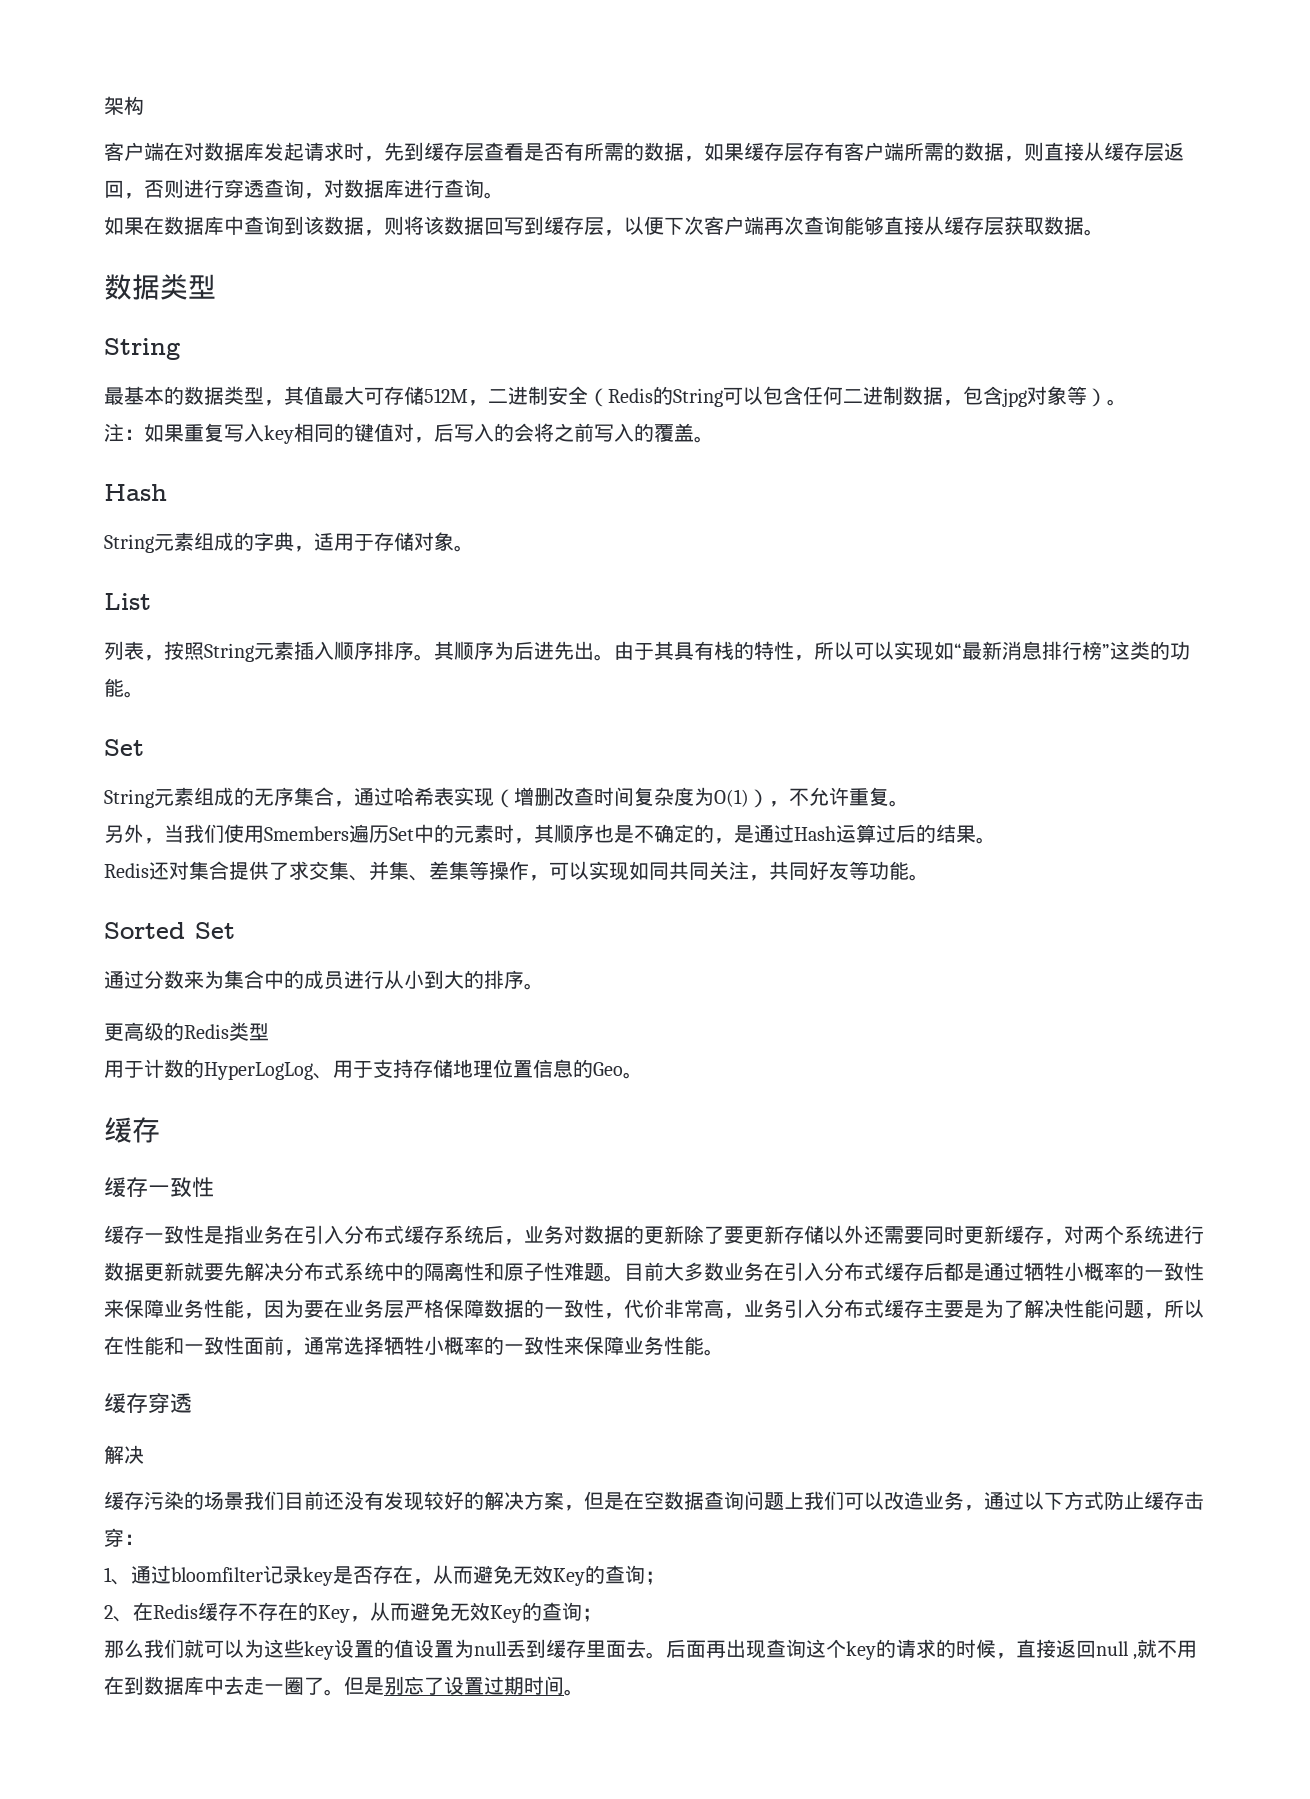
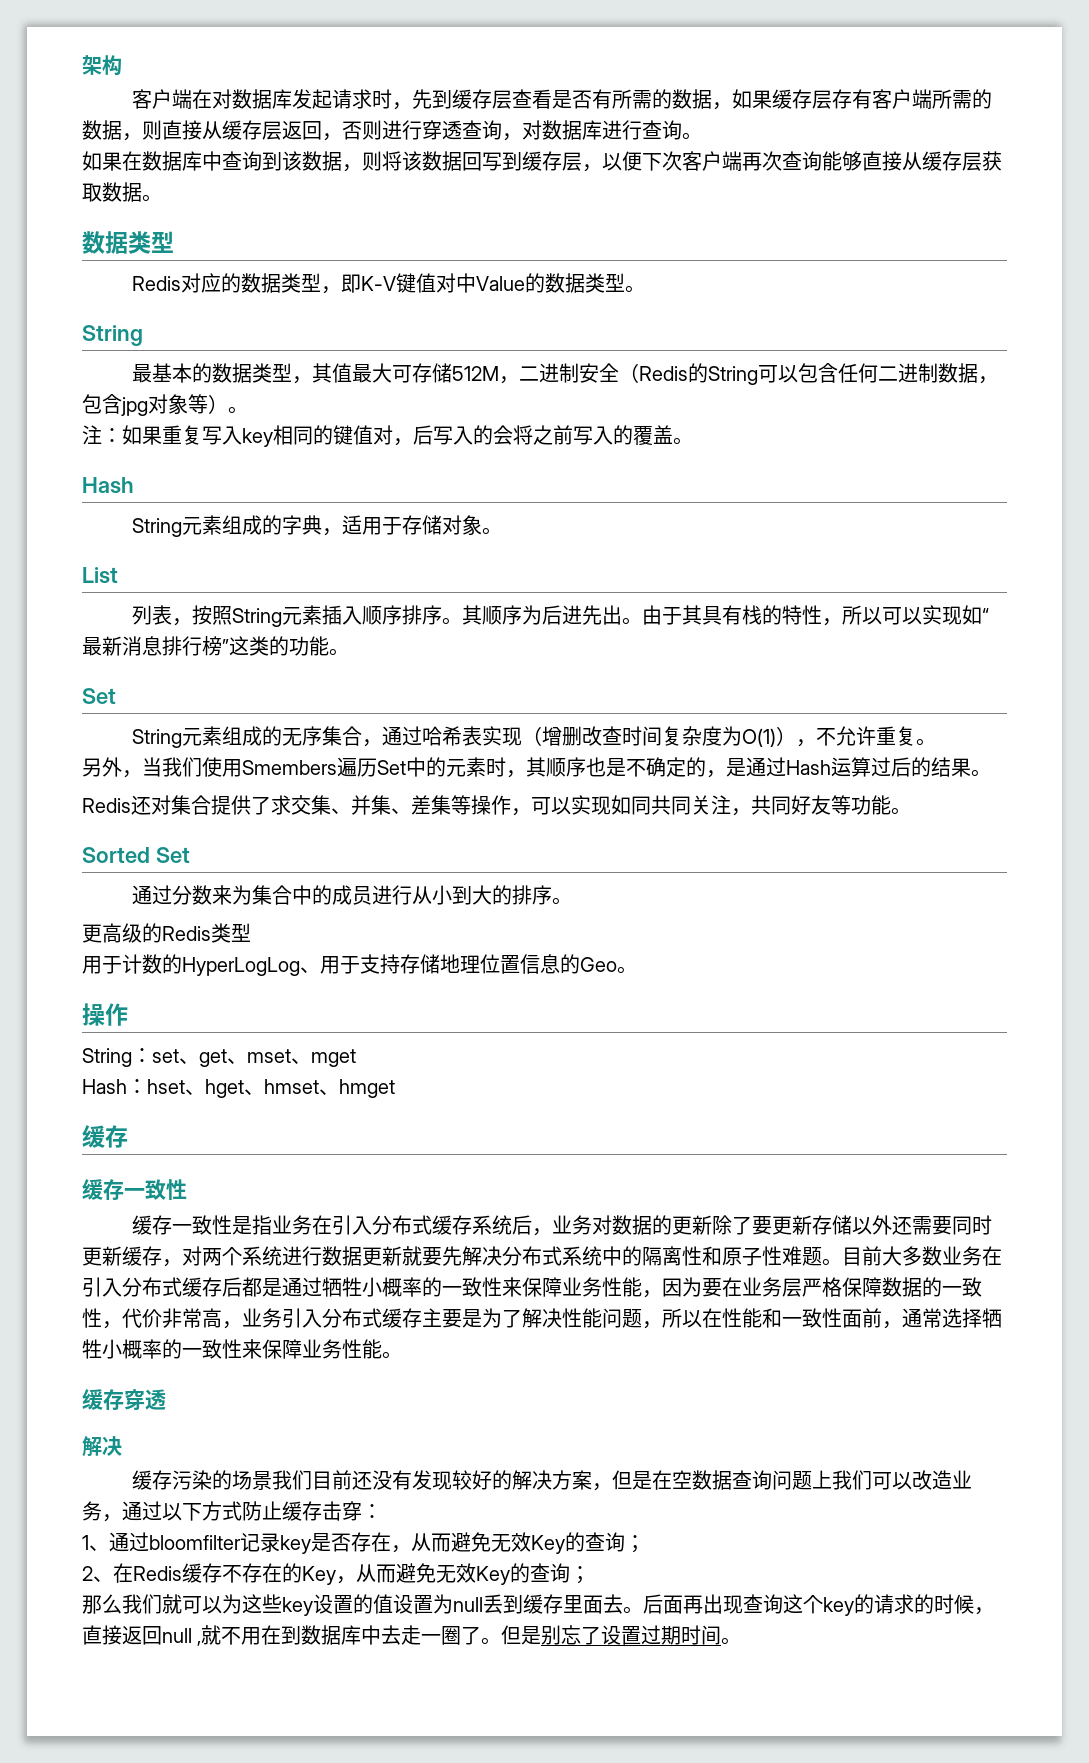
+ Redis对应的数据类型，即K-V键值对中Value的数据类型。
  用于计数的HyperLogLog、用于支持存储地理位置信息的Geo。
+ 操作
+ String：set、get、mset、mget
+ Hash：hset、hget、hmset、hmget

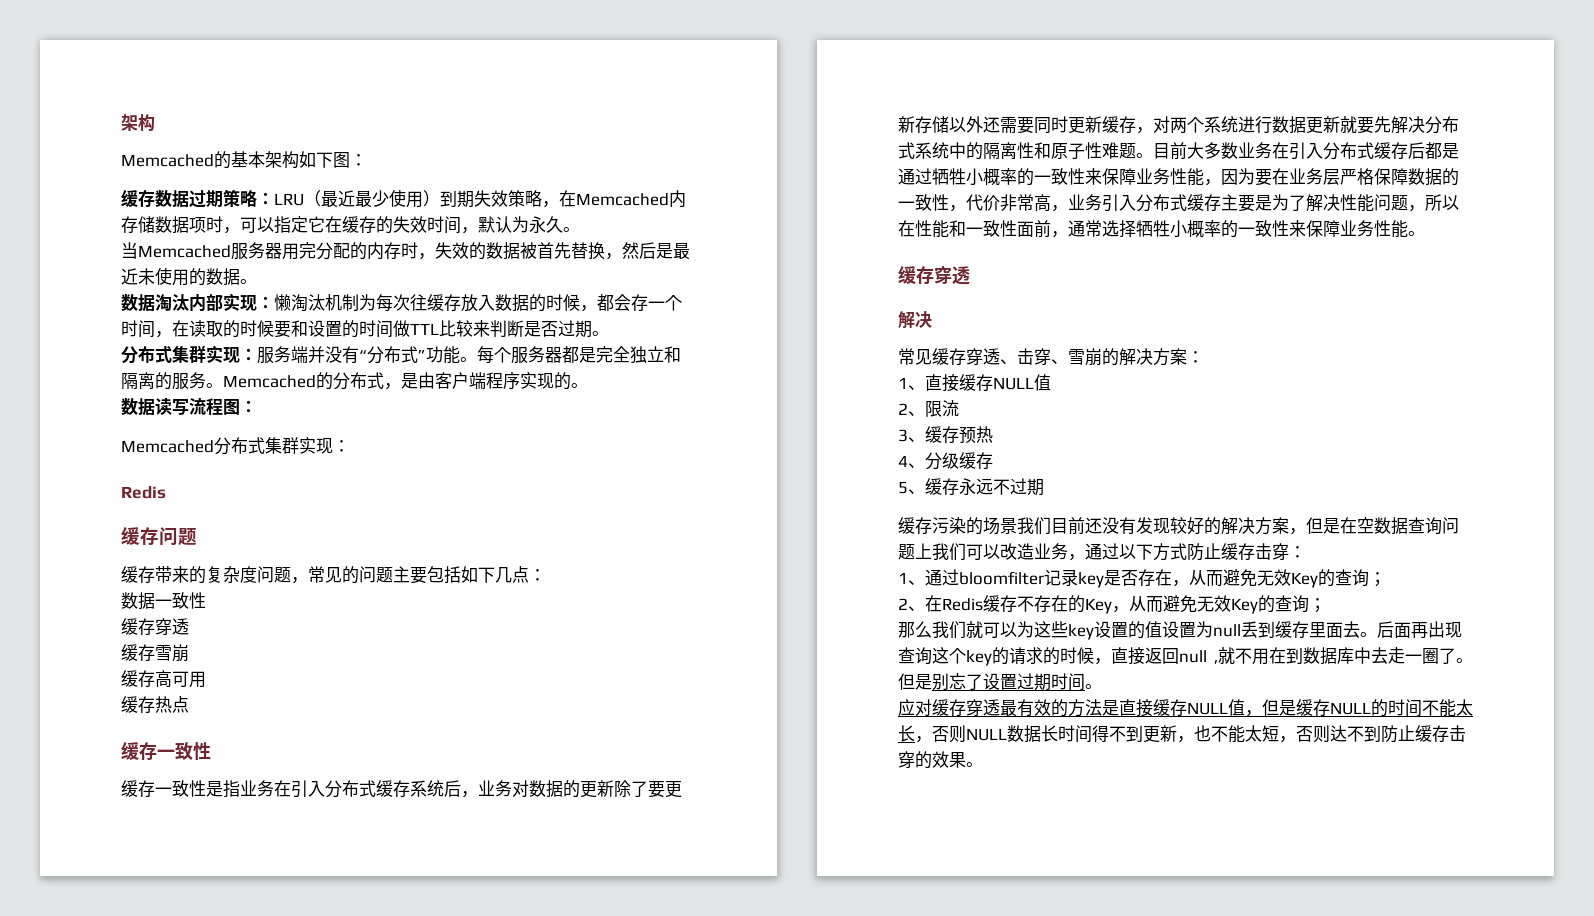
- 客户端在对数据库发起请求时，先到缓存层查看是否有所需的数据，如果缓存层存有客户端所需的数据，则直接从缓存层返回，否则进行穿透查询，对数据库进行查询。
- 如果在数据库中查询到该数据，则将该数据回写到缓存层，以便下次客户端再次查询能够直接从缓存层获取数据。
- 数据类型
- Redis对应的数据类型，即K-V键值对中Value的数据类型。
- String
- 最基本的数据类型，其值最大可存储512M，二进制安全（Redis的String可以包含任何二进制数据，包含jpg对象等）。
- 注：如果重复写入key相同的键值对，后写入的会将之前写入的覆盖。
- Hash
- String元素组成的字典，适用于存储对象。
- List
- 列表，按照String元素插入顺序排序。其顺序为后进先出。由于其具有栈的特性，所以可以实现如“最新消息排行榜”这类的功能。
- Set
- String元素组成的无序集合，通过哈希表实现（增删改查时间复杂度为O(1)），不允许重复。
- 另外，当我们使用Smembers遍历Set中的元素时，其顺序也是不确定的，是通过Hash运算过后的结果。
- Redis还对集合提供了求交集、并集、差集等操作，可以实现如同共同关注，共同好友等功能。
- Sorted Set
- 通过分数来为集合中的成员进行从小到大的排序。
- 更高级的Redis类型
- 用于计数的HyperLogLog、用于支持存储地理位置信息的Geo。
- 操作
- String：set、get、mset、mget
- Hash：hset、hget、hmset、hmget
- 缓存
+ Memcached的基本架构如下图：
+ 缓存数据过期策略：LRU（最近最少使用）到期失效策略，在Memcached内存储数据项时，可以指定它在缓存的失效时间，默认为永久。
+ 当Memcached服务器用完分配的内存时，失效的数据被首先替换，然后是最近未使用的数据。
+ 数据淘汰内部实现：懒淘汰机制为每次往缓存放入数据的时候，都会存一个时间，在读取的时候要和设置的时间做TTL比较来判断是否过期。
+ 分布式集群实现：服务端并没有“分布式”功能。每个服务器都是完全独立和隔离的服务。Memcached的分布式，是由客户端程序实现的。
+ 数据读写流程图：
+ Memcached分布式集群实现：
+ Redis
+ 缓存问题
+ 缓存带来的复杂度问题，常见的问题主要包括如下几点：
+ 数据一致性
+ 缓存穿透
+ 缓存雪崩
+ 缓存高可用
+ 缓存热点
+ 常见缓存穿透、击穿、雪崩的解决方案：
+ 1、直接缓存NULL值
+ 2、限流
+ 3、缓存预热
+ 4、分级缓存
+ 5、缓存永远不过期
+ 应对缓存穿透最有效的方法是直接缓存NULL值，但是缓存NULL的时间不能太长，否则NULL数据长时间得不到更新，也不能太短，否则达不到防止缓存击穿的效果。

